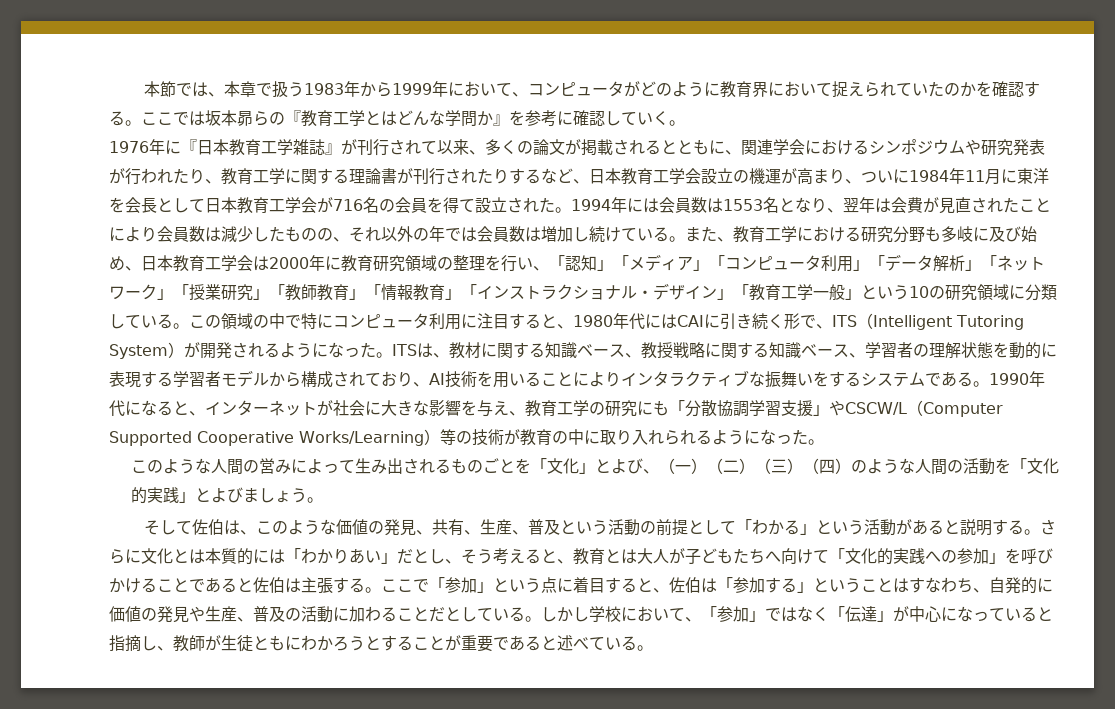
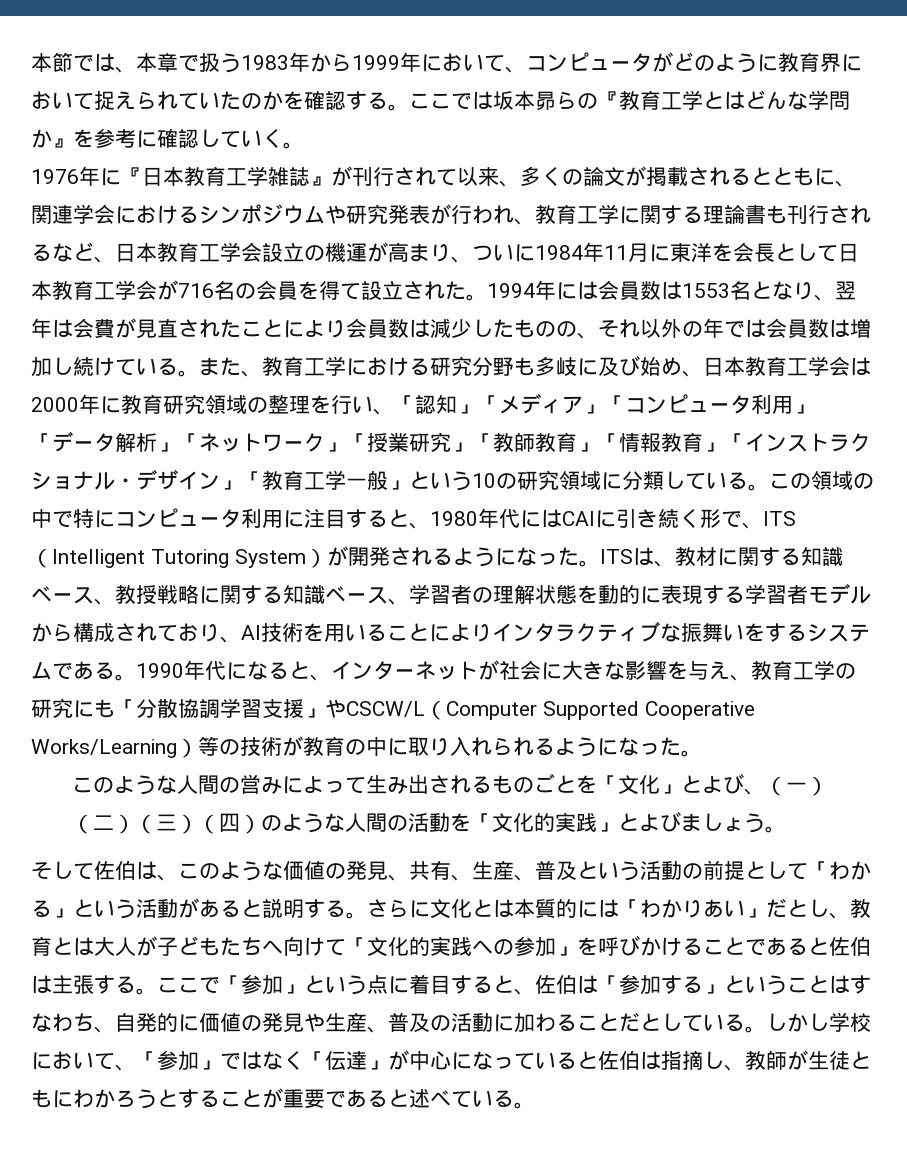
- 1976年に『日本教育工学雑誌』が刊行されて以来、多くの論文が掲載されるとともに、関連学会におけるシンポジウムや研究発表が行われたり、教育工学に関する理論書が刊行されたりするなど、日本教育工学会設立の機運が高まり、ついに1984年11月に東洋を会長として日本教育工学会が716名の会員を得て設立された。
+ 1976年に『日本教育工学雑誌』が刊行されて以来、多くの論文が掲載されるとともに、関連学会におけるシンポジウムや研究発表が行われ、教育工学に関する理論書も刊行されるなど、日本教育工学会設立の機運が高まり、ついに1984年11月に東洋を会長として日本教育工学会が716名の会員を得て設立された。
- さらに文化とは本質的には「わかりあい」だとし、そう考えると、教育とは大人が子どもたちへ向けて「文化的実践への参加」を呼びかけることであると佐伯は主張する。
+ さらに文化とは本質的には「わかりあい」だとし、教育とは大人が子どもたちへ向けて「文化的実践への参加」を呼びかけることであると佐伯は主張する。
- しかし学校において、「参加」ではなく「伝達」が中心になっていると指摘し、教師が生徒ともにわかろうとすることが重要であると述べている。
+ しかし学校において、「参加」ではなく「伝達」が中心になっていると佐伯は指摘し、教師が生徒ともにわかろうとすることが重要であると述べている。

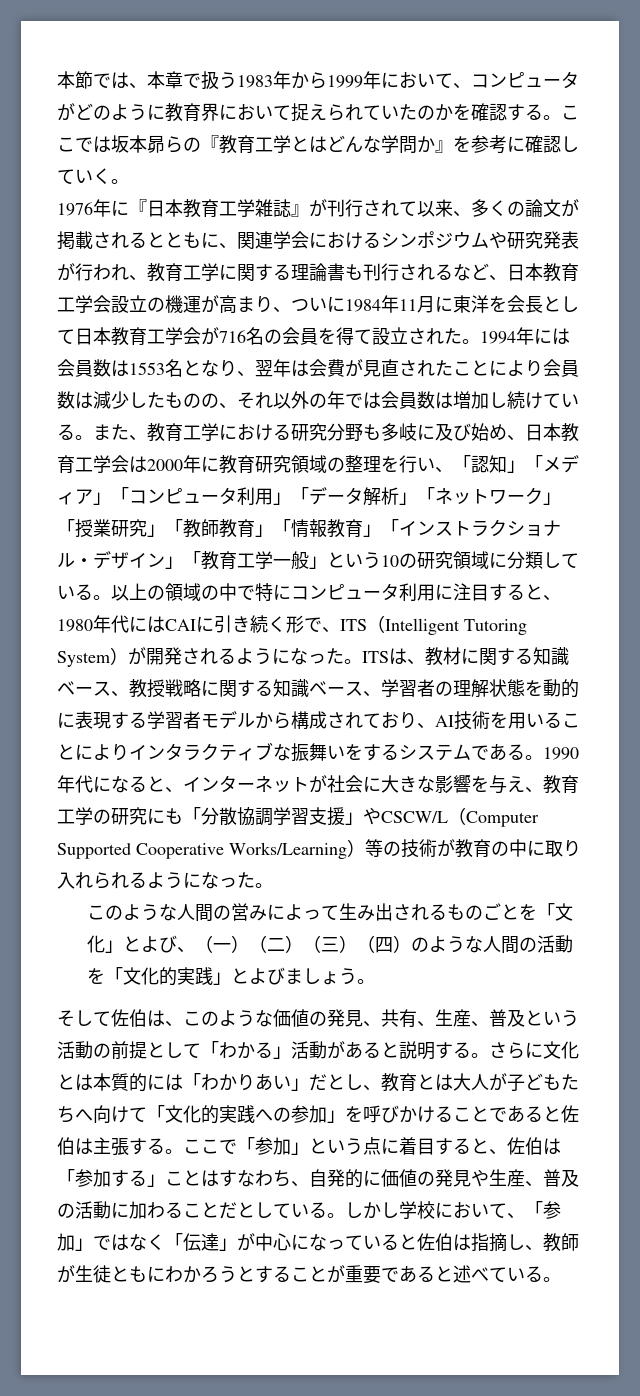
- この領域の中で特にコンピュータ利用に注目すると、1980年代にはCAIに引き続く形で、ITS（Intelligent Tutoring System）が開発されるようになった。
+ 以上の領域の中で特にコンピュータ利用に注目すると、1980年代にはCAIに引き続く形で、ITS（Intelligent Tutoring System）が開発されるようになった。
- そして佐伯は、このような価値の発見、共有、生産、普及という活動の前提として「わかる」という活動があると説明する。
+ そして佐伯は、このような価値の発見、共有、生産、普及という活動の前提として「わかる」活動があると説明する。
- ここで「参加」という点に着目すると、佐伯は「参加する」ということはすなわち、自発的に価値の発見や生産、普及の活動に加わることだとしている。
+ ここで「参加」という点に着目すると、佐伯は「参加する」ことはすなわち、自発的に価値の発見や生産、普及の活動に加わることだとしている。

